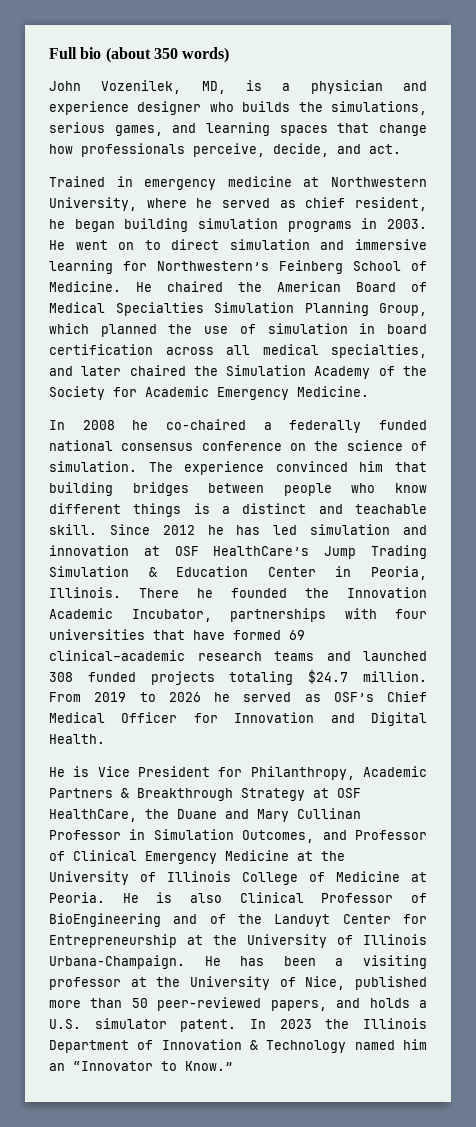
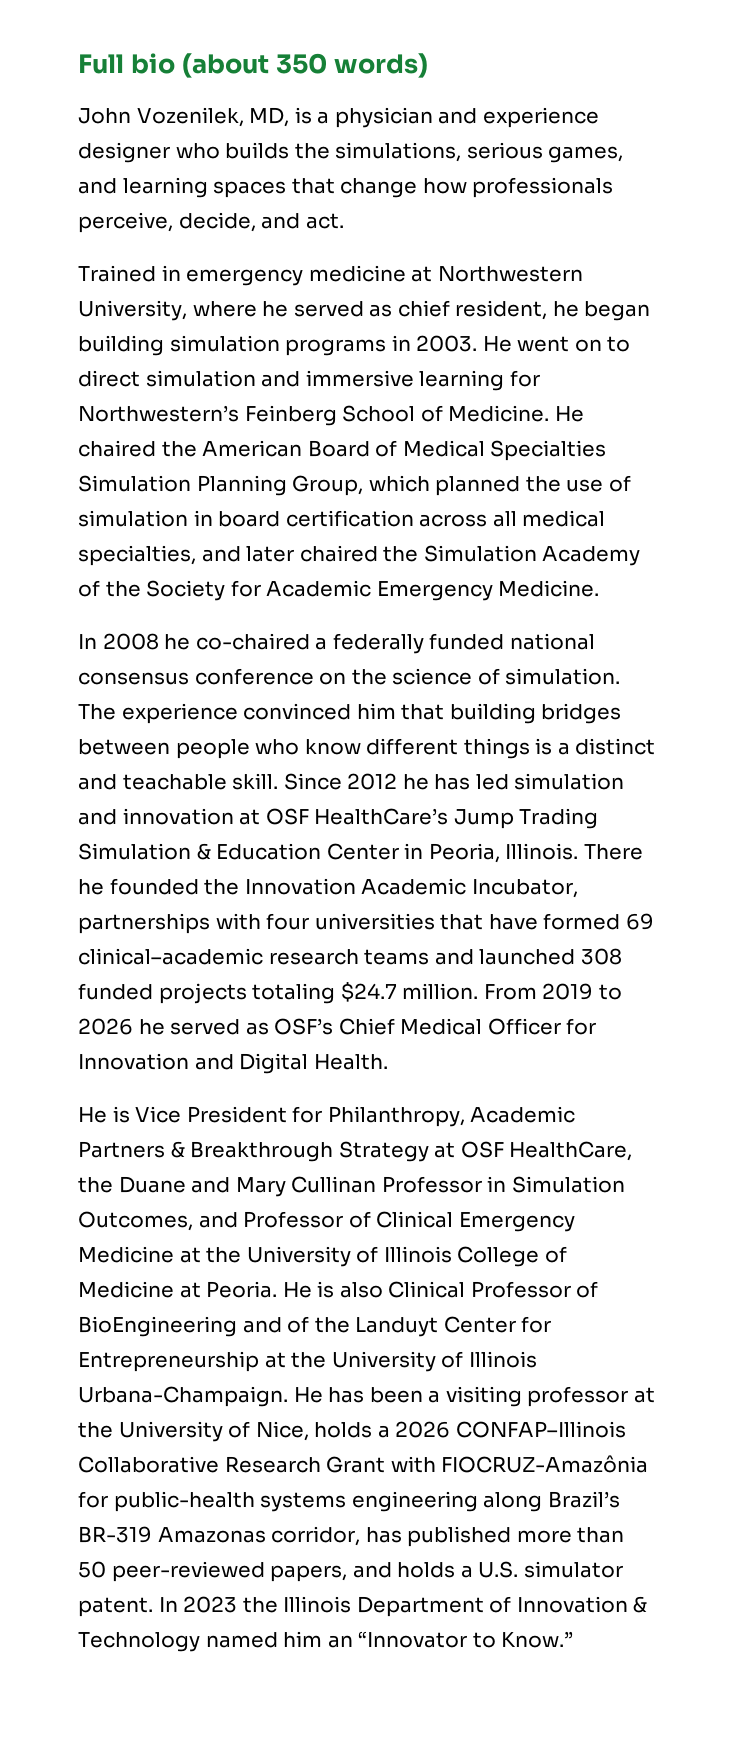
- He has been a visiting professor at the University of Nice, published more than 50 peer-reviewed papers, and holds a U.S. simulator patent.
+ He has been a visiting professor at the University of Nice, holds a 2026 CONFAP–Illinois Collaborative Research Grant with FIOCRUZ-Amazônia for public-health systems engineering along Brazil’s BR-319 Amazonas corridor, has published more than 50 peer-reviewed papers, and holds a U.S. simulator patent.

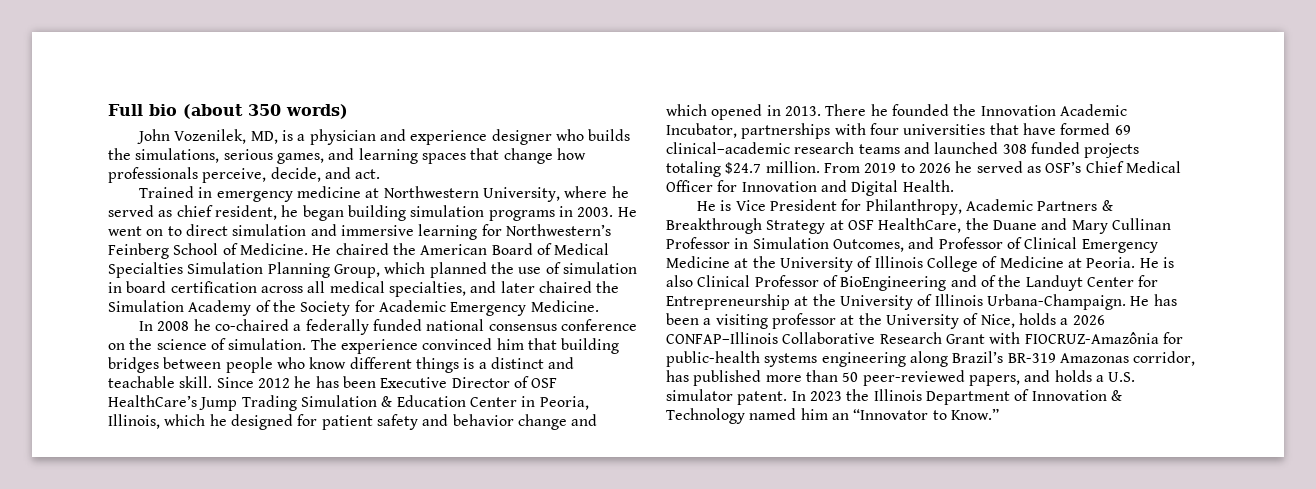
- Since 2012 he has led simulation and innovation at OSF HealthCare’s Jump Trading Simulation & Education Center in Peoria, Illinois.
+ Since 2012 he has been Executive Director of OSF HealthCare’s Jump Trading Simulation & Education Center in Peoria, Illinois, which he designed for patient safety and behavior change and which opened in 2013.

